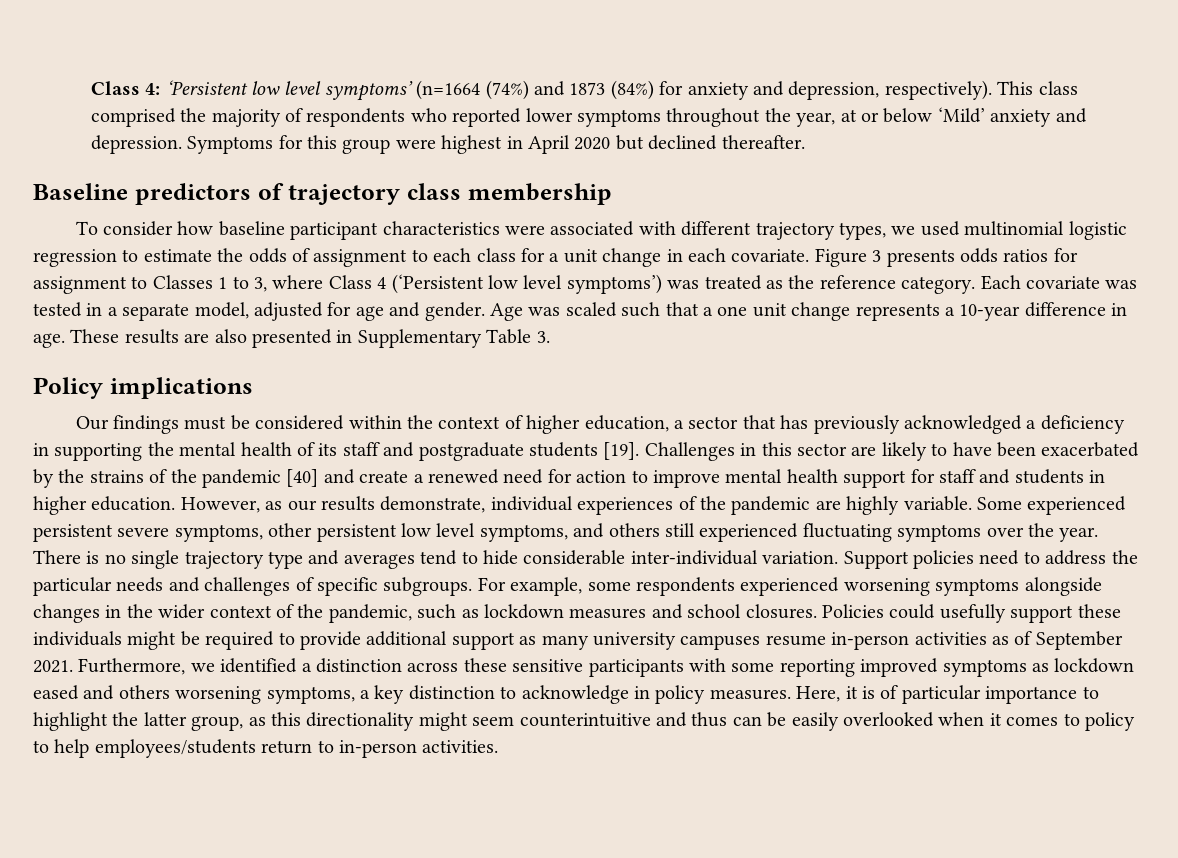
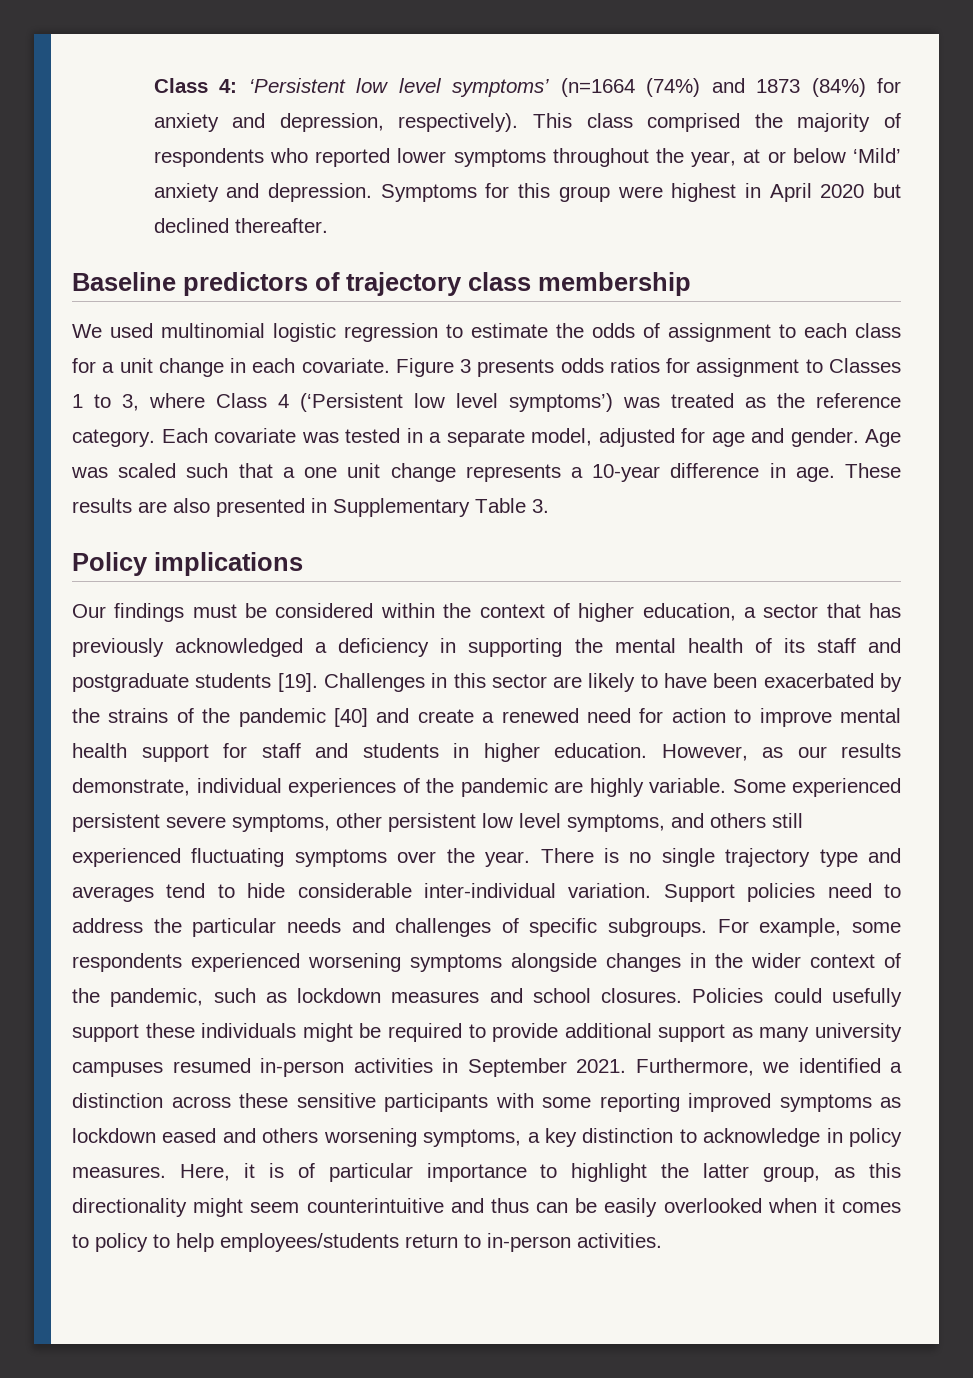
- To consider how baseline participant characteristics were associated with different trajectory types, we used multinomial logistic regression to estimate the odds of assignment to each class for a unit change in each covariate.
+ We used multinomial logistic regression to estimate the odds of assignment to each class for a unit change in each covariate.
- Policies could usefully support these individuals might be required to provide additional support as many university campuses resume in-person activities as of September 2021.
+ Policies could usefully support these individuals might be required to provide additional support as many university campuses resumed in-person activities in September 2021.

